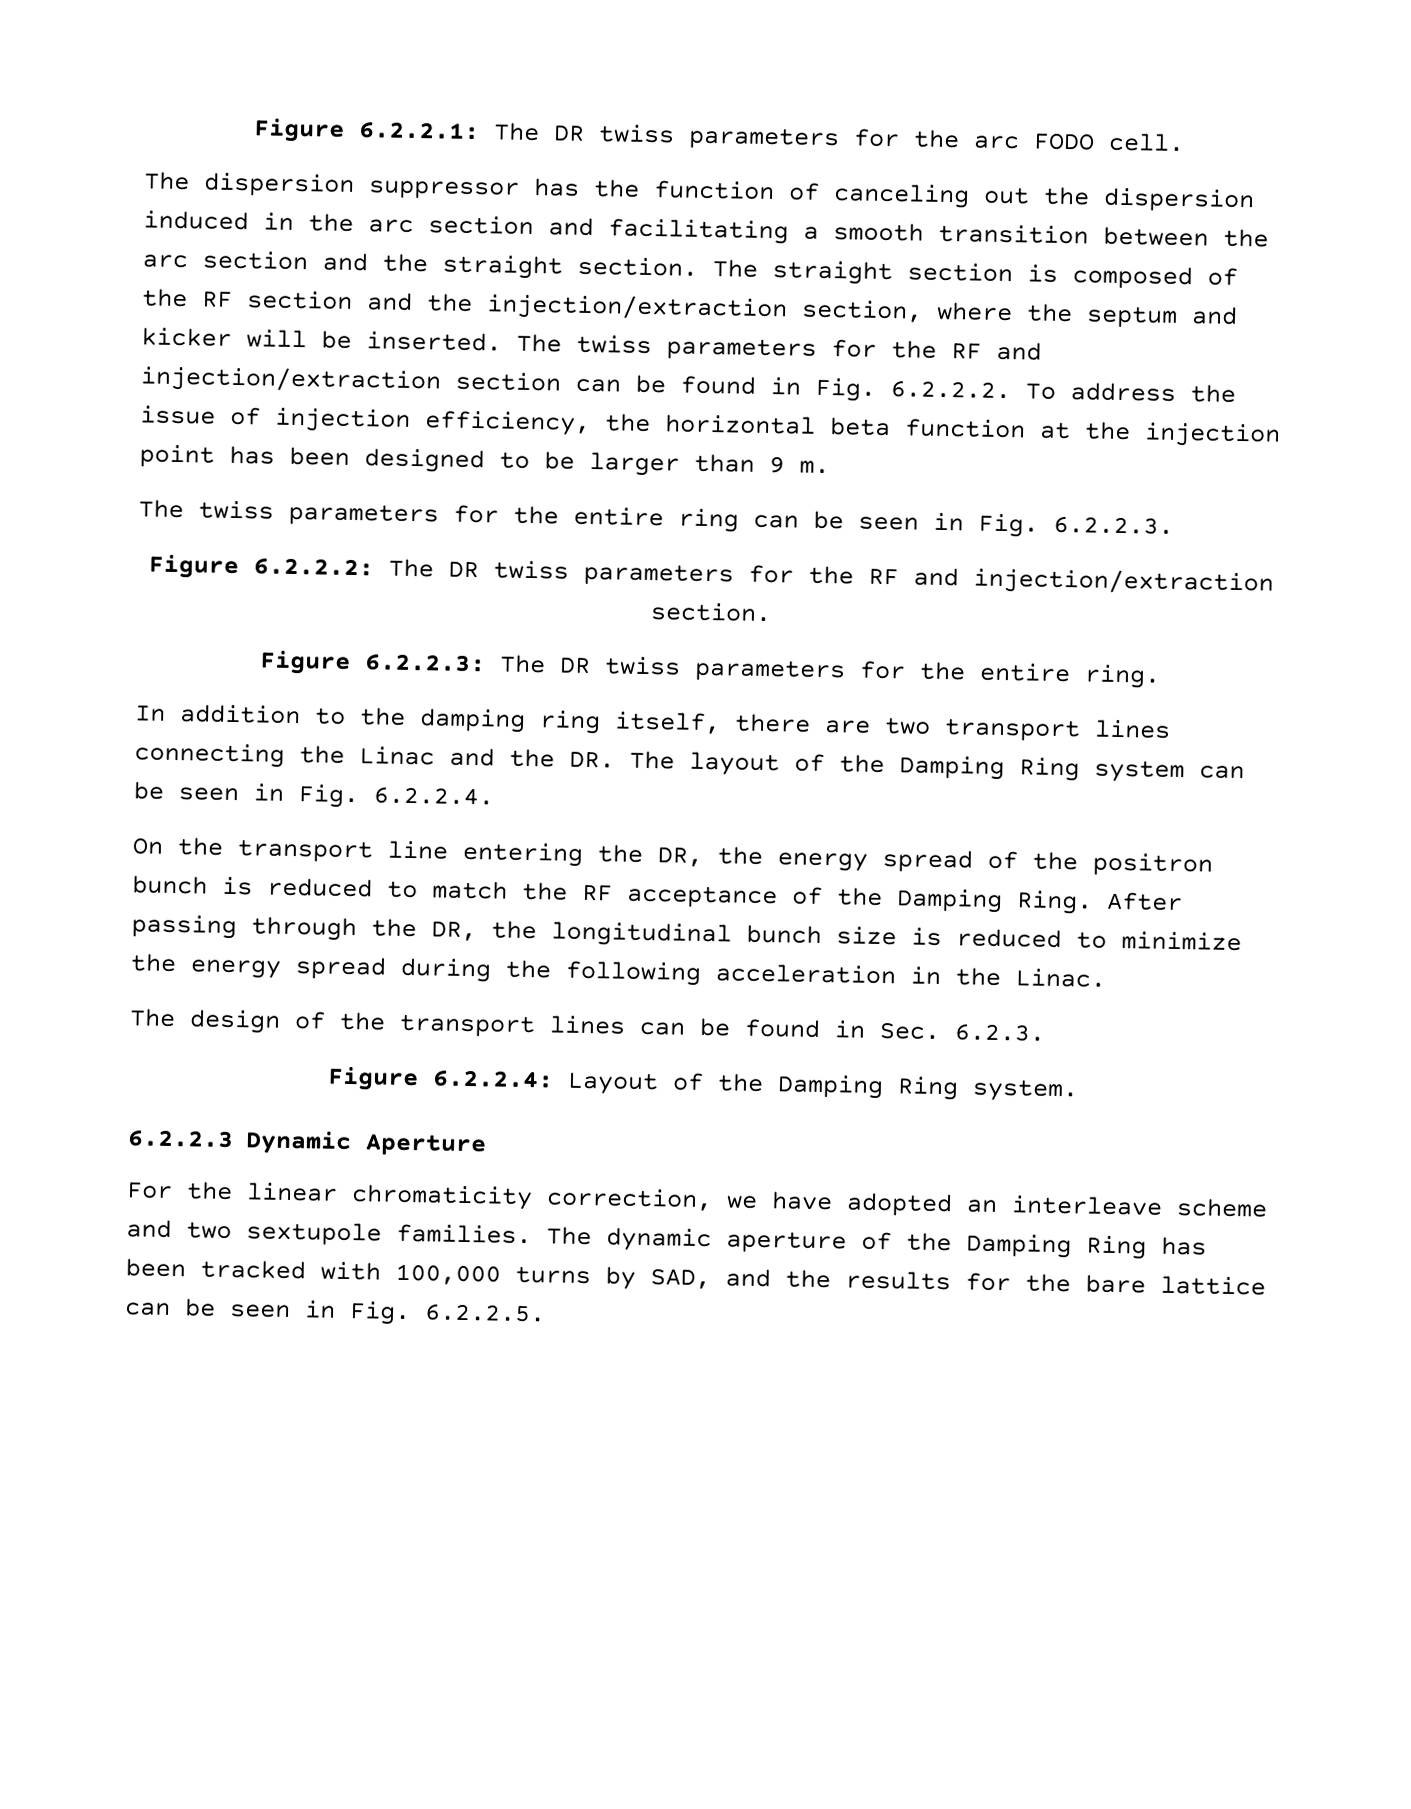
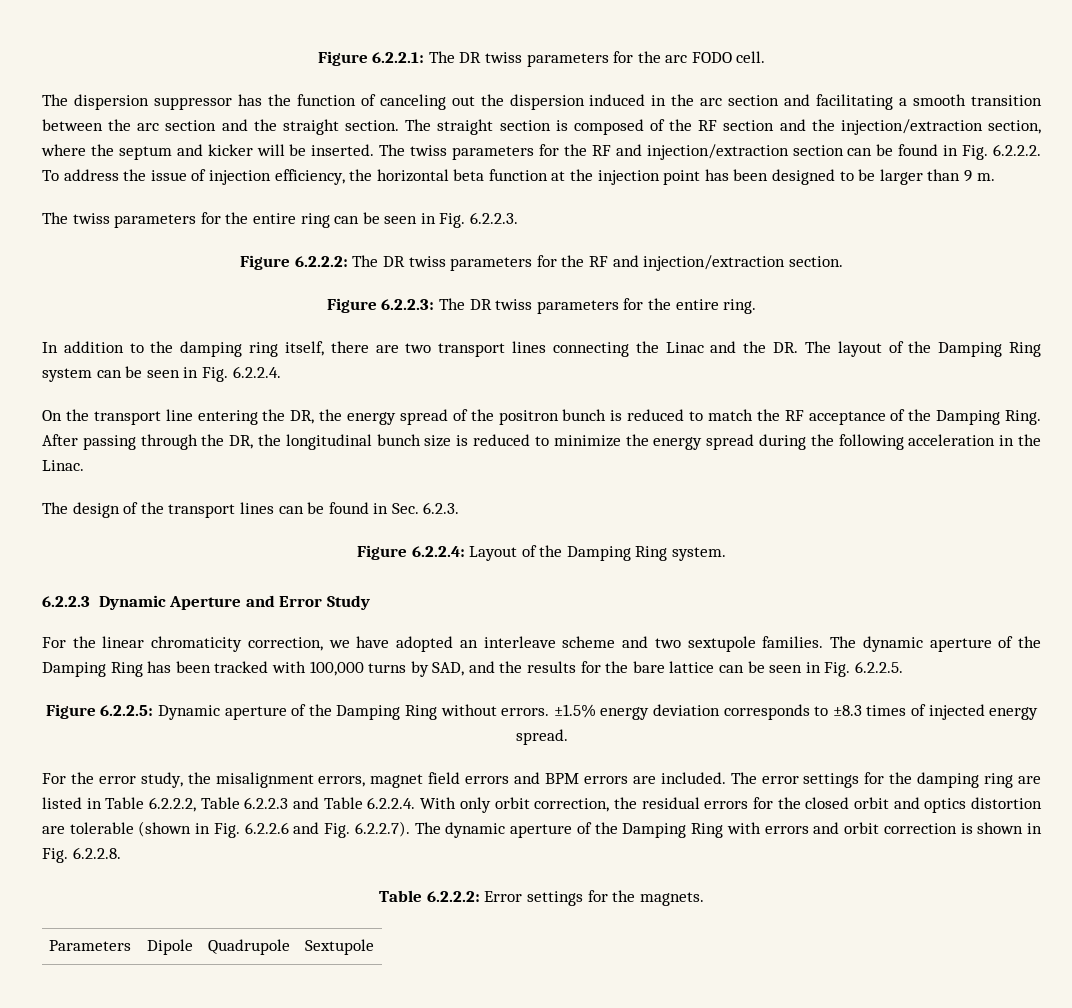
- 6.2.2.3 Dynamic Aperture
+ 6.2.2.3 Dynamic Aperture and Error Study
+ Figure 6.2.2.5: Dynamic aperture of the Damping Ring without errors. ±1.5% energy deviation corresponds to ±8.3 times of injected energy spread.
+ For the error study, the misalignment errors, magnet field errors and BPM errors are included. The error settings for the damping ring are listed in Table 6.2.2.2, Table 6.2.2.3 and Table 6.2.2.4. With only orbit correction, the residual errors for the closed orbit and optics distortion are tolerable (shown in Fig. 6.2.2.6 and Fig. 6.2.2.7). The dynamic aperture of the Damping Ring with errors and orbit correction is shown in Fig. 6.2.2.8.
+ Table 6.2.2.2: Error settings for the magnets.
+ Parameters | Dipole | Quadrupole | Sextupole

